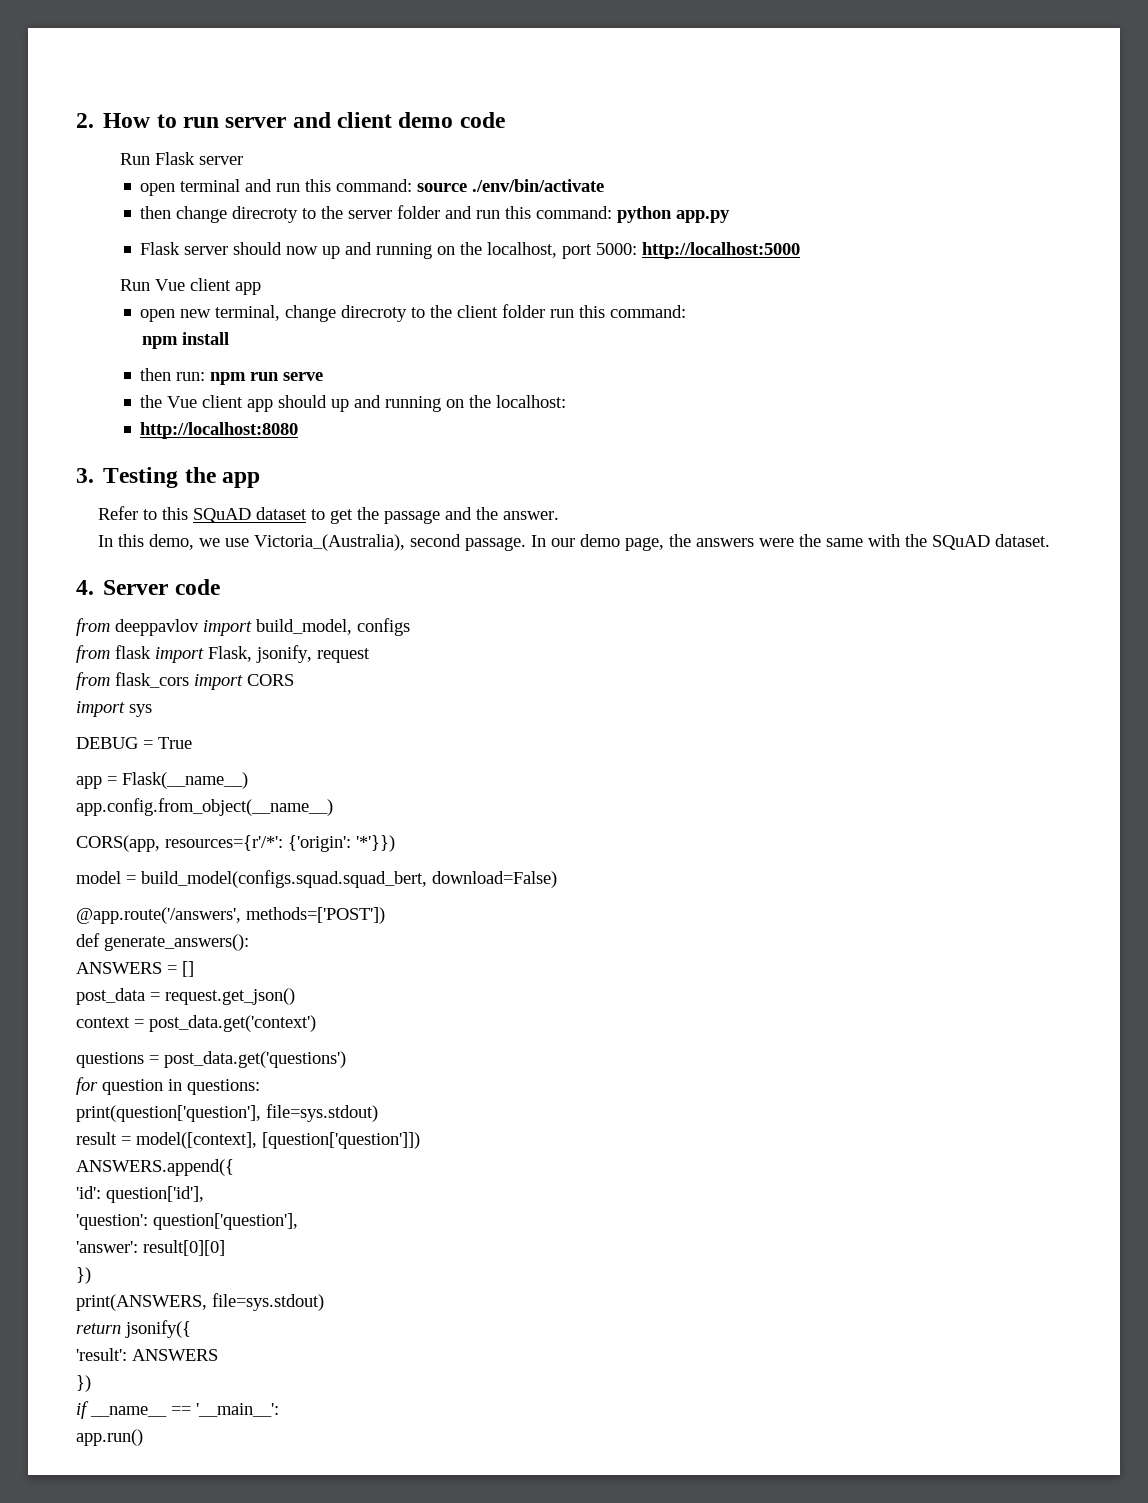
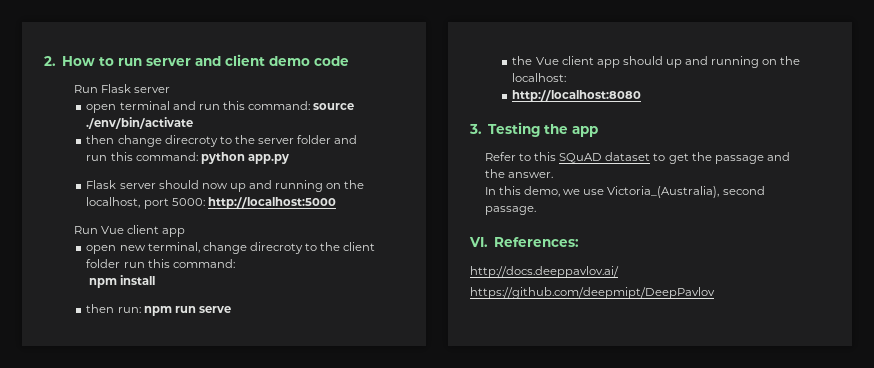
- In this demo, we use Victoria_(Australia), second passage. In our demo page, the answers were the same with the SQuAD dataset.
- 4. Server code
- from deeppavlov import build_model, configs
- from flask import Flask, jsonify, request
- from flask_cors import CORS
- import sys
- DEBUG = True
- app = Flask(__name__)
- app.config.from_object(__name__)
- CORS(app, resources={r'/*': {'origin': '*'}})
- model = build_model(configs.squad.squad_bert, download=False)
- @app.route('/answers', methods=['POST'])
- def generate_answers():
- ANSWERS = []
- post_data = request.get_json()
- context = post_data.get('context')
- questions = post_data.get('questions')
- for question in questions:
- print(question['question'], file=sys.stdout)
- result = model([context], [question['question']])
- ANSWERS.append({
- 'id': question['id'],
- 'question': question['question'],
- 'answer': result[0][0]
- })
- print(ANSWERS, file=sys.stdout)
- return jsonify({
- 'result': ANSWERS
- })
- if __name__ == '__main__':
- app.run()
+ In this demo, we use Victoria_(Australia), second passage.
+ VI. References:
+ http://docs.deeppavlov.ai/
+ https://github.com/deepmipt/DeepPavlov

